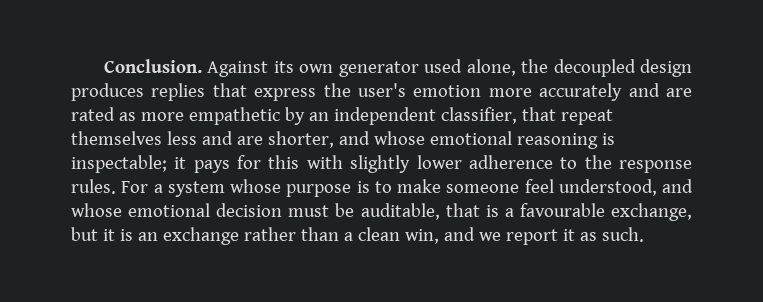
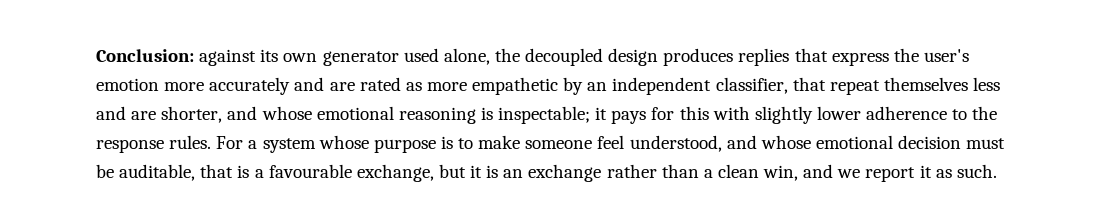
- Conclusion. Against its own generator used alone, the decoupled design produces replies that express the user's emotion more accurately and are rated as more empathetic by an independent classifier, that repeat themselves less and are shorter, and whose emotional reasoning is inspectable; it pays for this with slightly lower adherence to the response rules.
+ Conclusion: against its own generator used alone, the decoupled design produces replies that express the user's emotion more accurately and are rated as more empathetic by an independent classifier, that repeat themselves less and are shorter, and whose emotional reasoning is inspectable; it pays for this with slightly lower adherence to the response rules.

